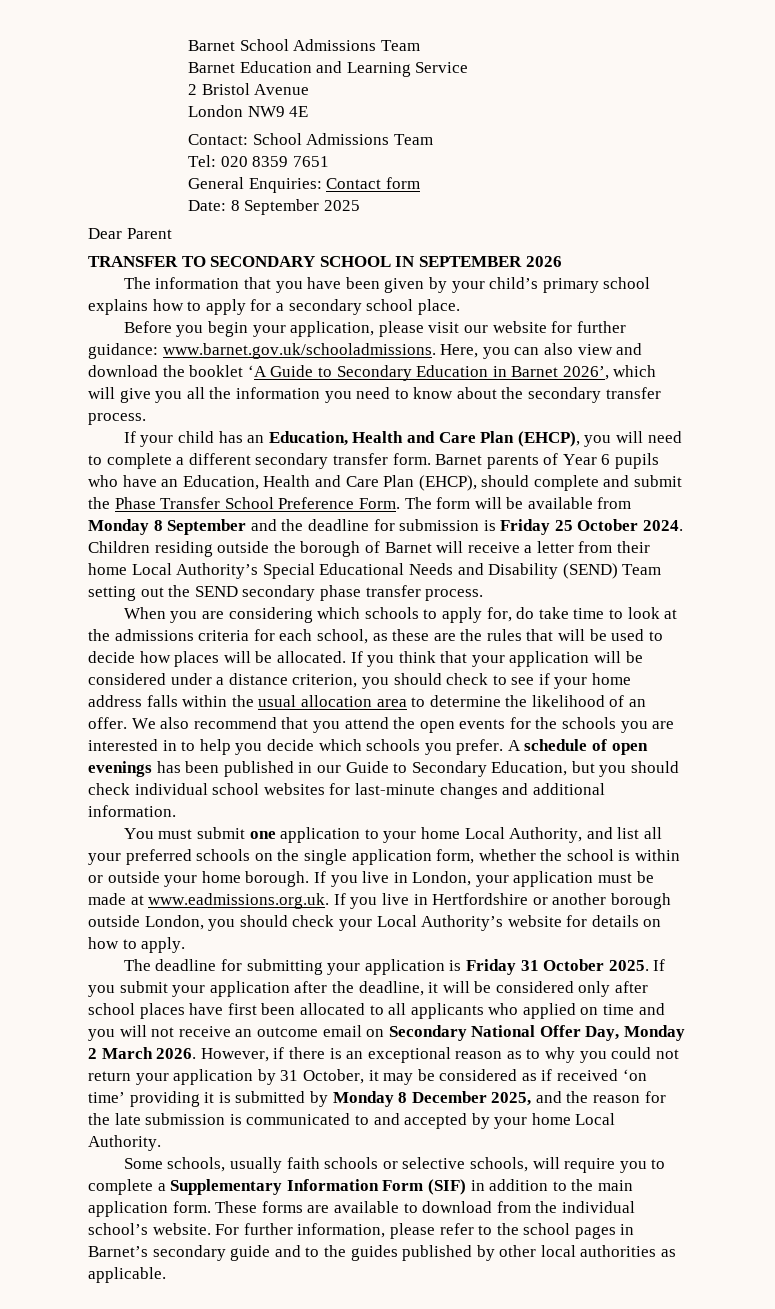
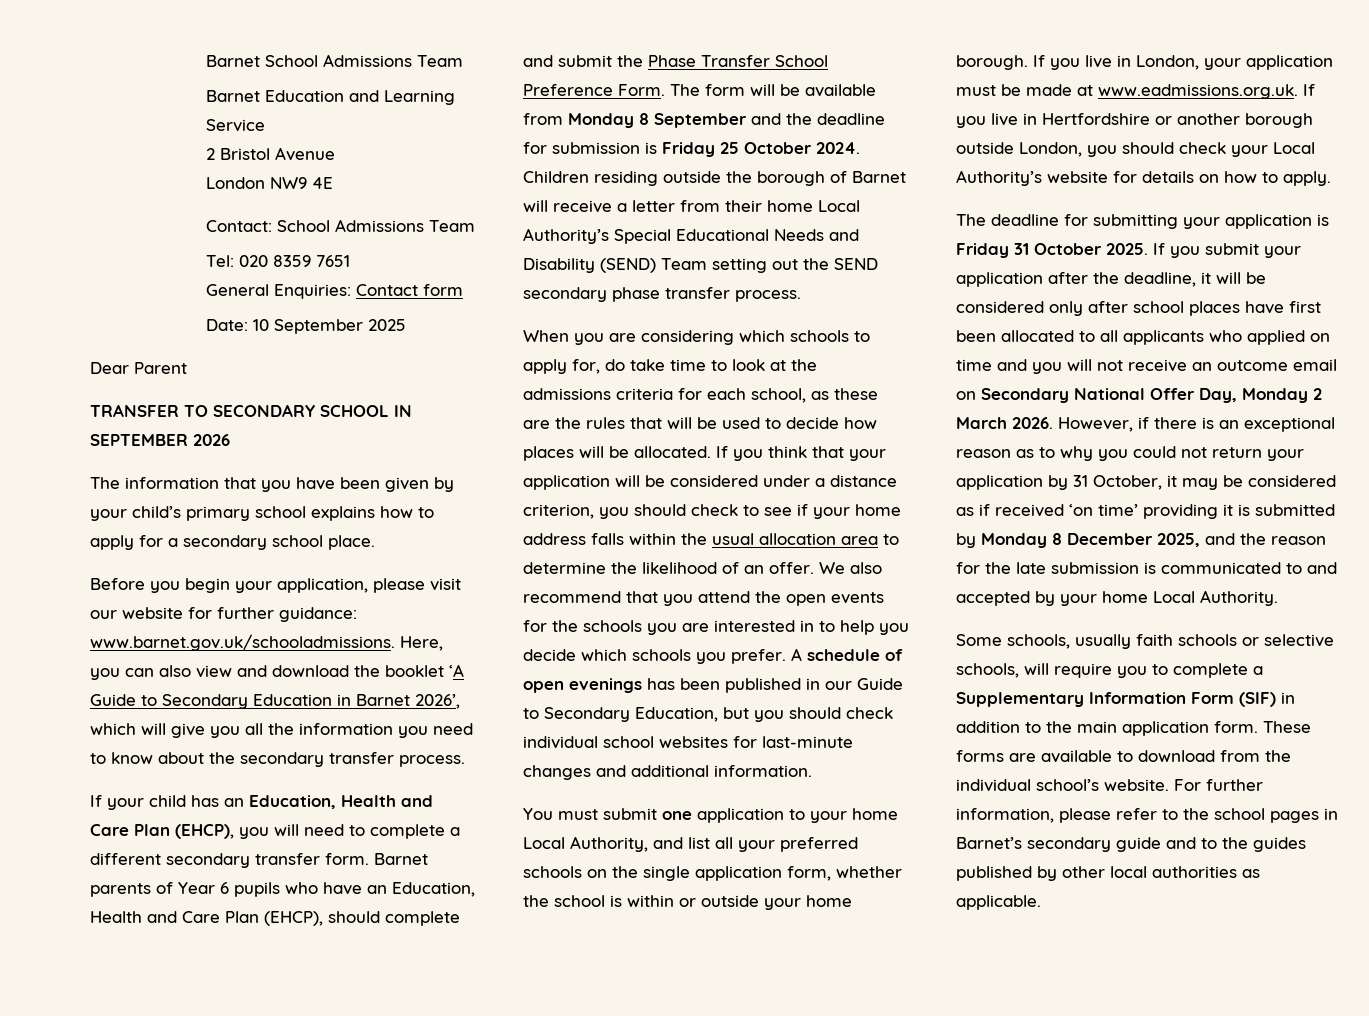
- Date: 8 September 2025
+ Date: 10 September 2025

